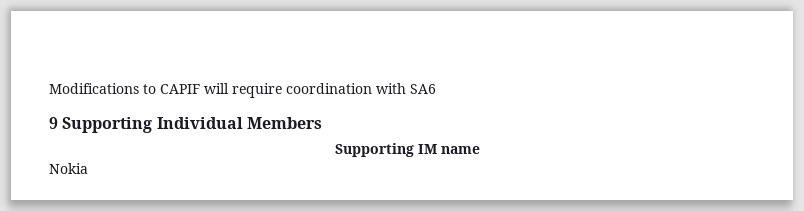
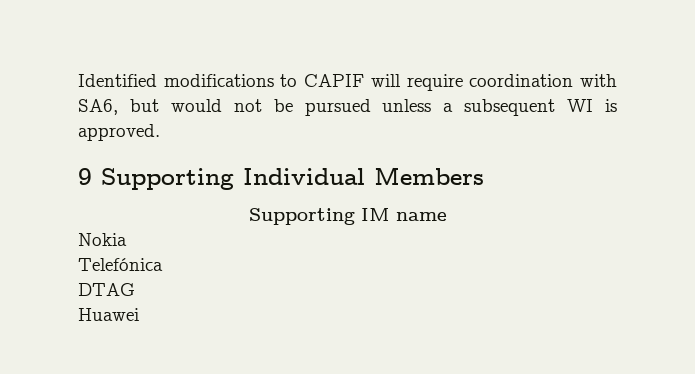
- Modifications to CAPIF will require coordination with SA6
+ Identified modifications to CAPIF will require coordination with SA6, but would not be pursued unless a subsequent WI is approved.
+ Telefónica
+ DTAG
+ Huawei

